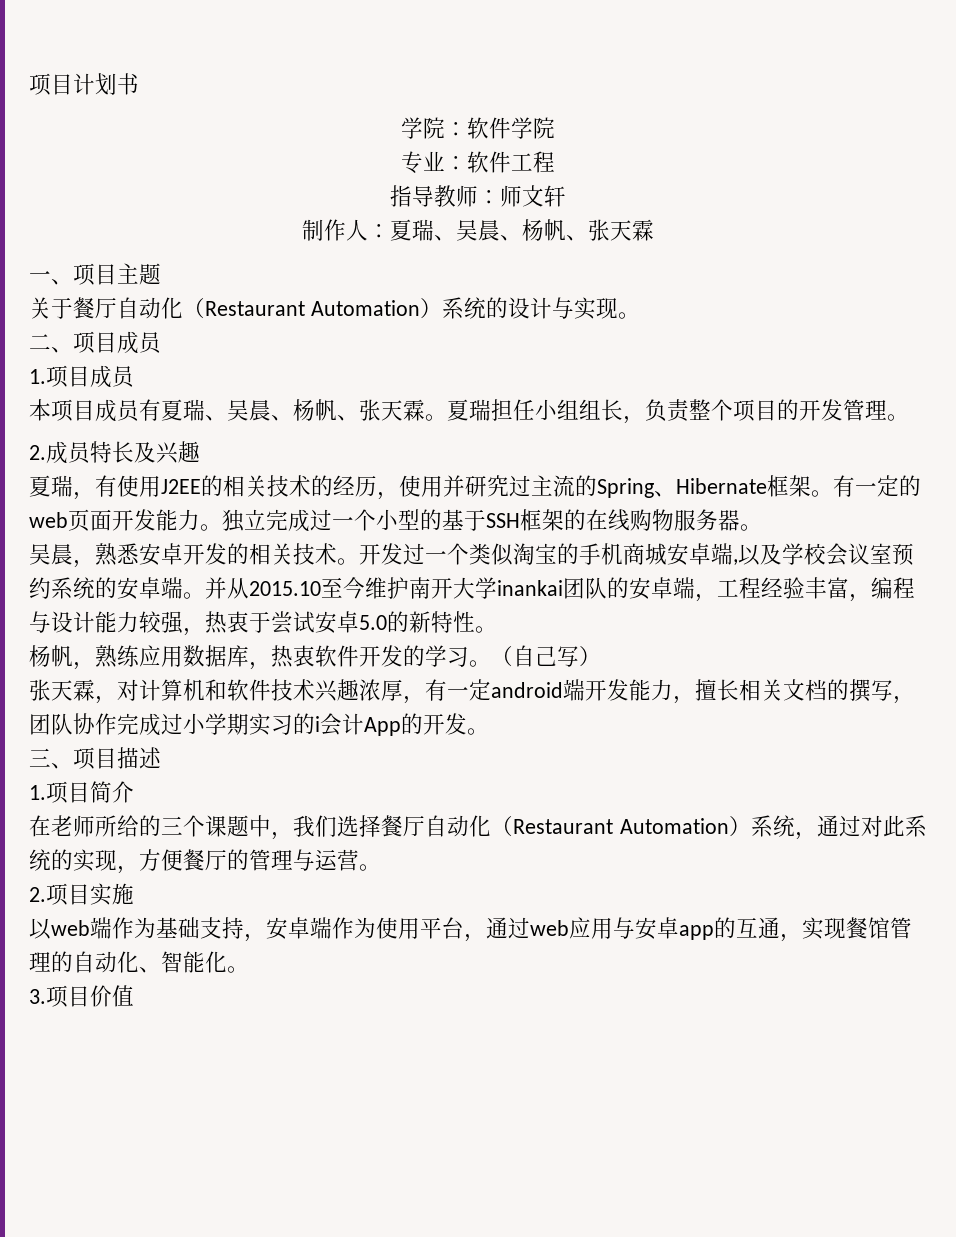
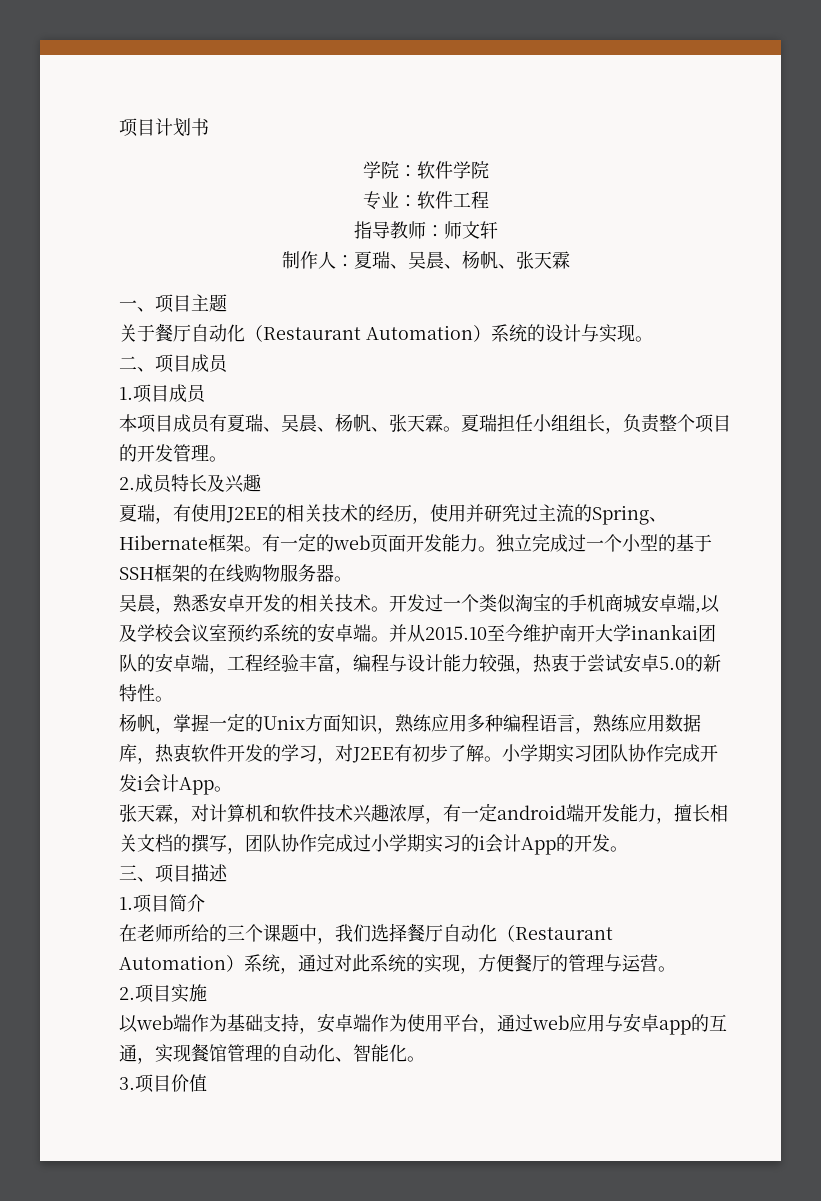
- 杨帆，熟练应用数据库，热衷软件开发的学习。（自己写）
+ 杨帆，掌握一定的Unix方面知识，熟练应用多种编程语言，熟练应用数据库，热衷软件开发的学习，对J2EE有初步了解。小学期实习团队协作完成开发i会计App。

